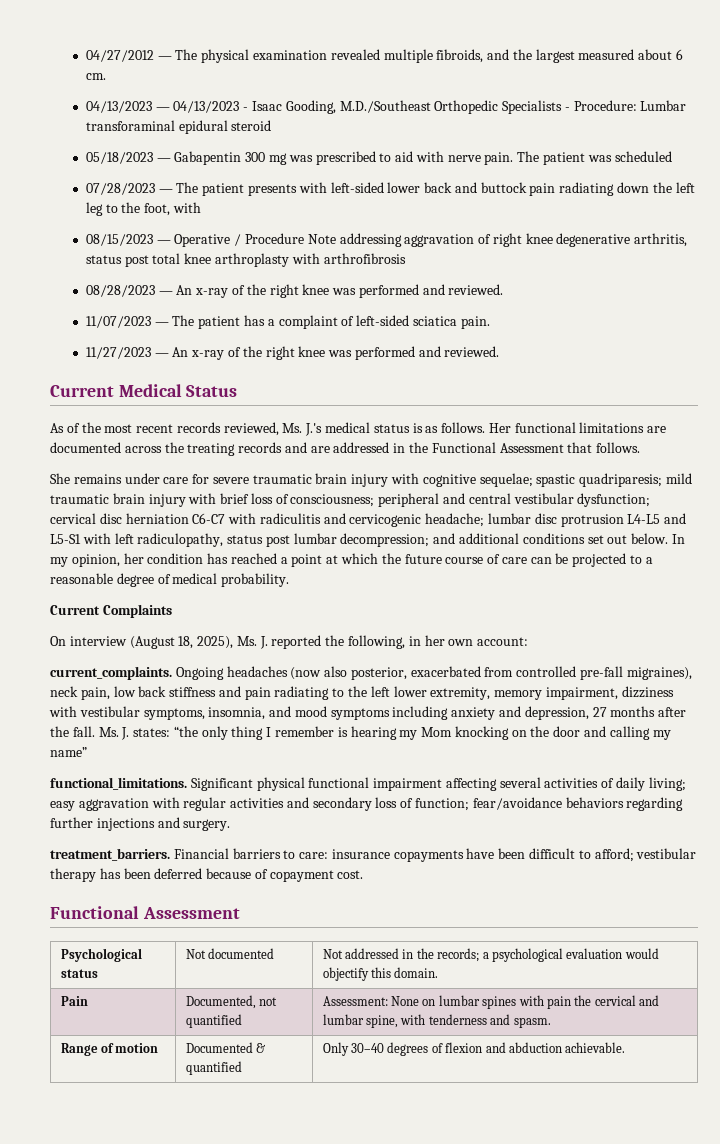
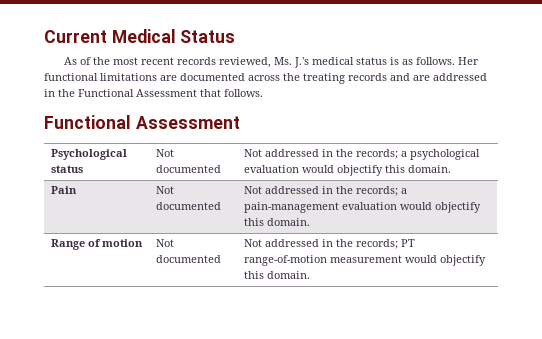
- 04/27/2012 — The physical examination revealed multiple fibroids, and the largest measured about 6 cm.
- 04/13/2023 — 04/13/2023 - Isaac Gooding, M.D./Southeast Orthopedic Specialists - Procedure: Lumbar transforaminal epidural steroid
- 05/18/2023 — Gabapentin 300 mg was prescribed to aid with nerve pain. The patient was scheduled
- 07/28/2023 — The patient presents with left-sided lower back and buttock pain radiating down the left leg to the foot, with
- 08/15/2023 — Operative / Procedure Note addressing aggravation of right knee degenerative arthritis, status post total knee arthroplasty with arthrofibrosis
- 08/28/2023 — An x-ray of the right knee was performed and reviewed.
- 11/07/2023 — The patient has a complaint of left-sided sciatica pain.
- 11/27/2023 — An x-ray of the right knee was performed and reviewed.
- She remains under care for severe traumatic brain injury with cognitive sequelae; spastic quadriparesis; mild traumatic brain injury with brief loss of consciousness; peripheral and central vestibular dysfunction; cervical disc herniation C6-C7 with radiculitis and cervicogenic headache; lumbar disc protrusion L4-L5 and L5-S1 with left radiculopathy, status post lumbar decompression; and additional conditions set out below. In my opinion, her condition has reached a point at which the future course of care can be projected to a reasonable degree of medical probability.
- Current Complaints
- On interview (August 18, 2025), Ms. J. reported the following, in her own account:
- current_complaints. Ongoing headaches (now also posterior, exacerbated from controlled pre-fall migraines), neck pain, low back stiffness and pain radiating to the left lower extremity, memory impairment, dizziness with vestibular symptoms, insomnia, and mood symptoms including anxiety and depression, 27 months after the fall. Ms. J. states: “the only thing I remember is hearing my Mom knocking on the door and calling my name”
- functional_limitations. Significant physical functional impairment affecting several activities of daily living; easy aggravation with regular activities and secondary loss of function; fear/avoidance behaviors regarding further injections and surgery.
- treatment_barriers. Financial barriers to care: insurance copayments have been difficult to afford; vestibular therapy has been deferred because of copayment cost.
- Pain | Documented, not quantified | Assessment: None on lumbar spines with pain the cervical and lumbar spine, with tenderness and spasm.
- Range of motion | Documented & quantified | Only 30–40 degrees of flexion and abduction achievable.
+ Pain | Not documented | Not addressed in the records; a pain-management evaluation would objectify this domain.
+ Range of motion | Not documented | Not addressed in the records; PT range-of-motion measurement would objectify this domain.

